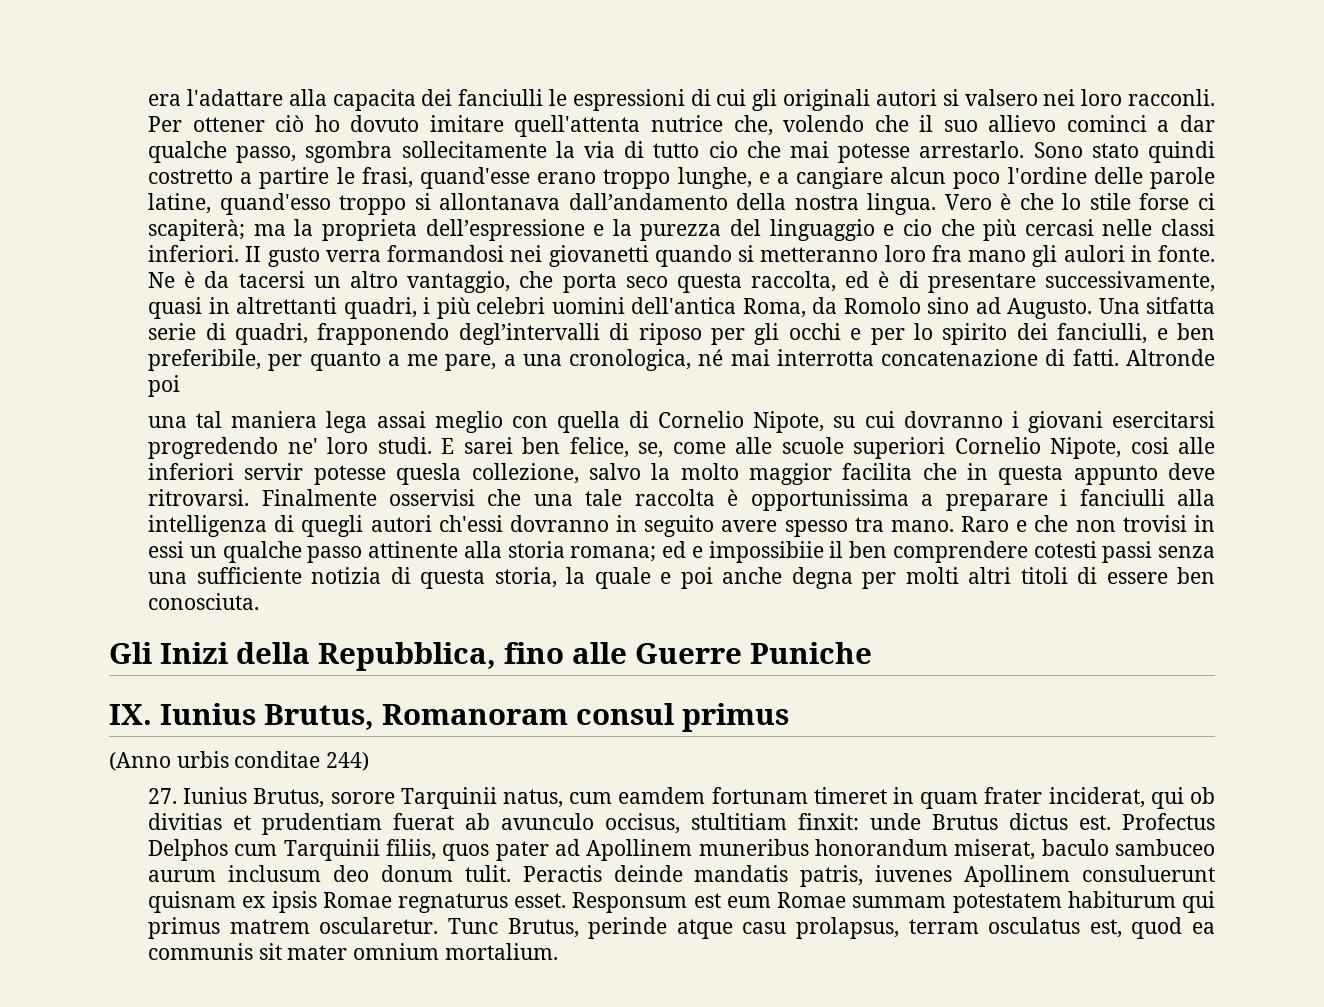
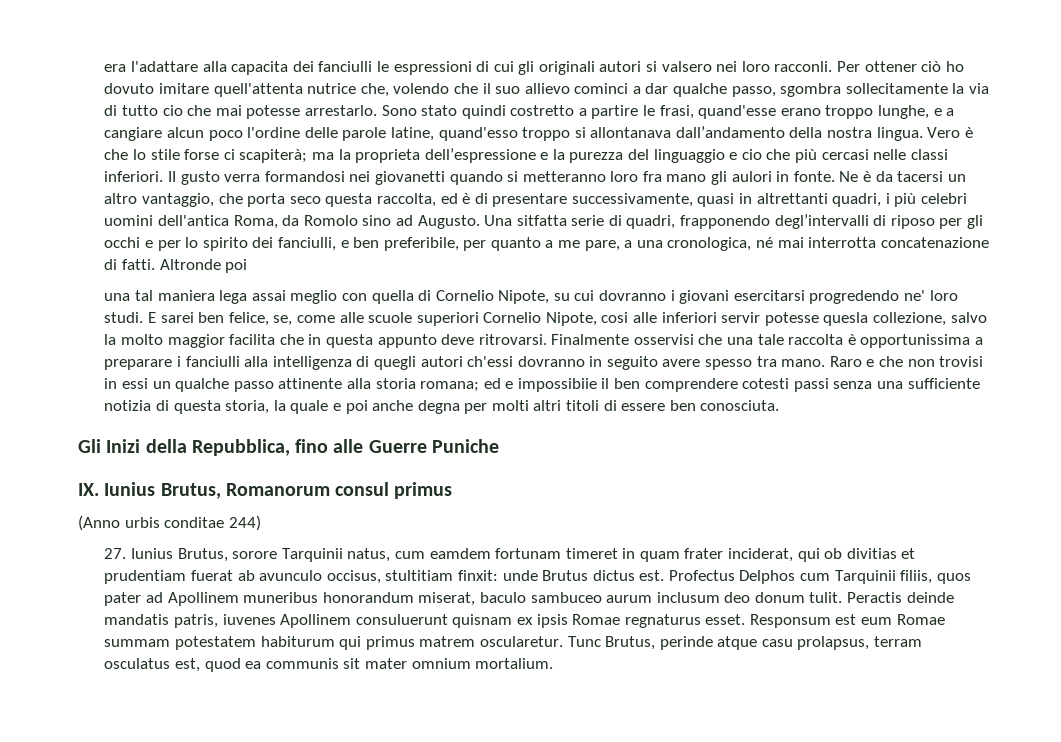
- IX. Iunius Brutus, Romanoram consul primus
+ IX. Iunius Brutus, Romanorum consul primus

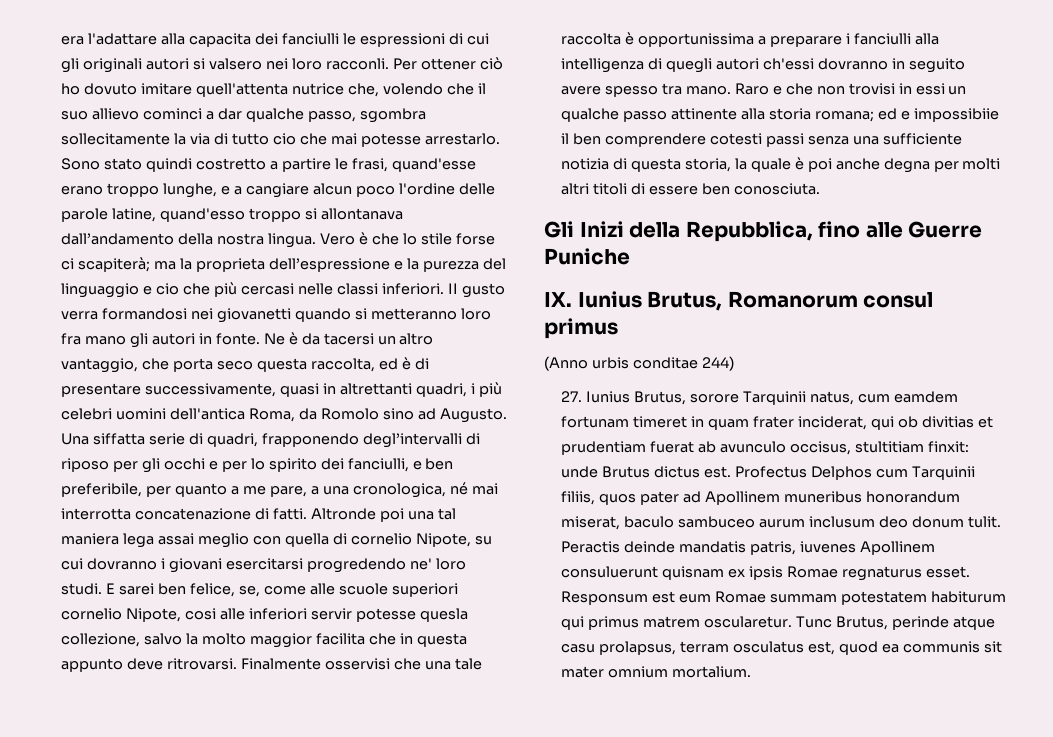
- II gusto verra formandosi nei giovanetti quando si metteranno loro fra mano gli aulori in fonte.
+ II gusto verra formandosi nei giovanetti quando si metteranno loro fra mano gli autori in fonte.
- Una sitfatta serie di quadri, frapponendo degl’intervalli di riposo per gli occhi e per lo spirito dei fanciulli, e ben preferibile, per quanto a me pare, a una cronologica, né mai interrotta concatenazione di fatti.
+ Una siffatta serie di quadri, frapponendo degl’intervalli di riposo per gli occhi e per lo spirito dei fanciulli, e ben preferibile, per quanto a me pare, a una cronologica, né mai interrotta concatenazione di fatti.
- Altronde poi
- una tal maniera lega assai meglio con quella di Cornelio Nipote, su cui dovranno i giovani esercitarsi progredendo ne' loro studi.
+ Altronde poi una tal maniera lega assai meglio con quella di cornelio Nipote, su cui dovranno i giovani esercitarsi progredendo ne' loro studi.
- E sarei ben felice, se, come alle scuole superiori Cornelio Nipote, cosi alle inferiori servir potesse quesla collezione, salvo la molto maggior facilita che in questa appunto deve ritrovarsi.
+ E sarei ben felice, se, come alle scuole superiori cornelio Nipote, cosi alle inferiori servir potesse quesla collezione, salvo la molto maggior facilita che in questa appunto deve ritrovarsi.
- Raro e che non trovisi in essi un qualche passo attinente alla storia romana; ed e impossibiie il ben comprendere cotesti passi senza una sufficiente notizia di questa storia, la quale e poi anche degna per molti altri titoli di essere ben conosciuta.
+ Raro e che non trovisi in essi un qualche passo attinente alla storia romana; ed e impossibiie il ben comprendere cotesti passi senza una sufficiente notizia di questa storia, la quale è poi anche degna per molti altri titoli di essere ben conosciuta.

